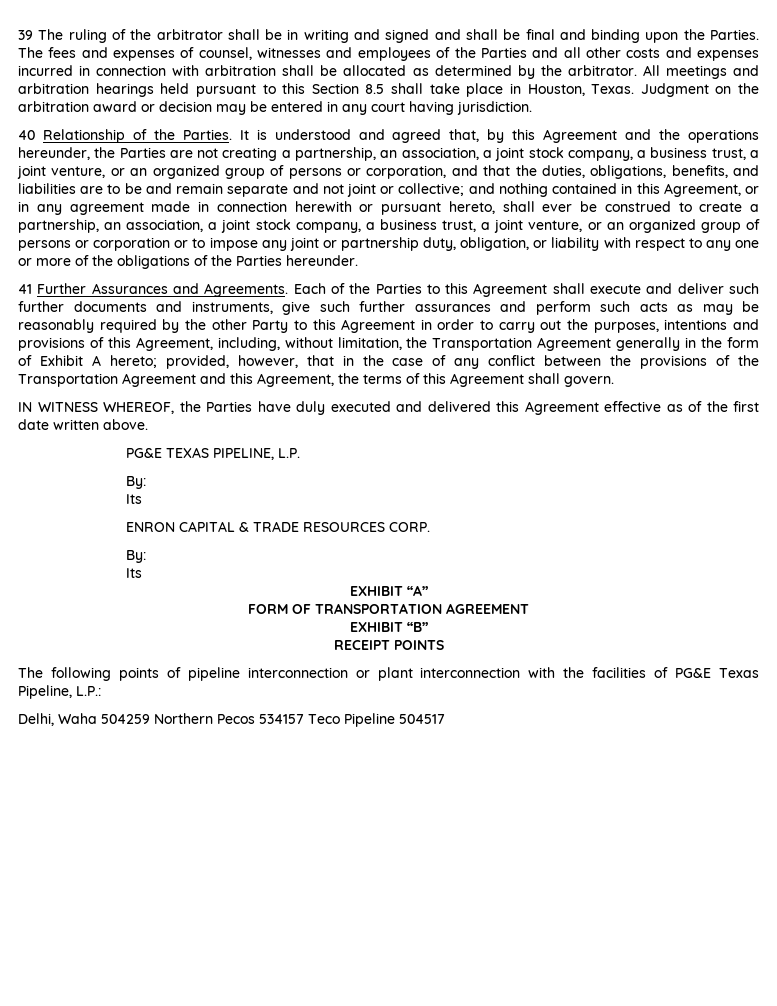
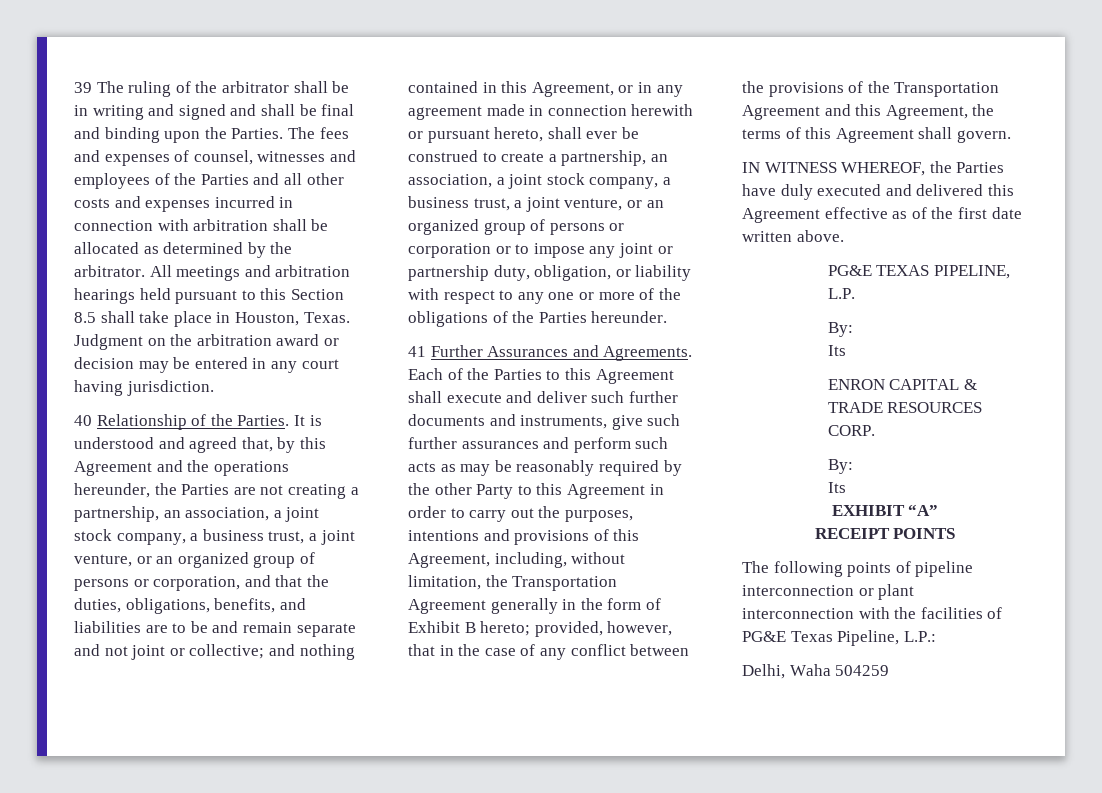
- Each of the Parties to this Agreement shall execute and deliver such further documents and instruments, give such further assurances and perform such acts as may be reasonably required by the other Party to this Agreement in order to carry out the purposes, intentions and provisions of this Agreement, including, without limitation, the Transportation Agreement generally in the form of Exhibit A hereto;
+ Each of the Parties to this Agreement shall execute and deliver such further documents and instruments, give such further assurances and perform such acts as may be reasonably required by the other Party to this Agreement in order to carry out the purposes, intentions and provisions of this Agreement, including, without limitation, the Transportation Agreement generally in the form of Exhibit B hereto;
- FORM OF TRANSPORTATION AGREEMENT
- EXHIBIT “B”
- Delhi, Waha 504259 Northern Pecos 534157 Teco Pipeline 504517
+ Delhi, Waha 504259

